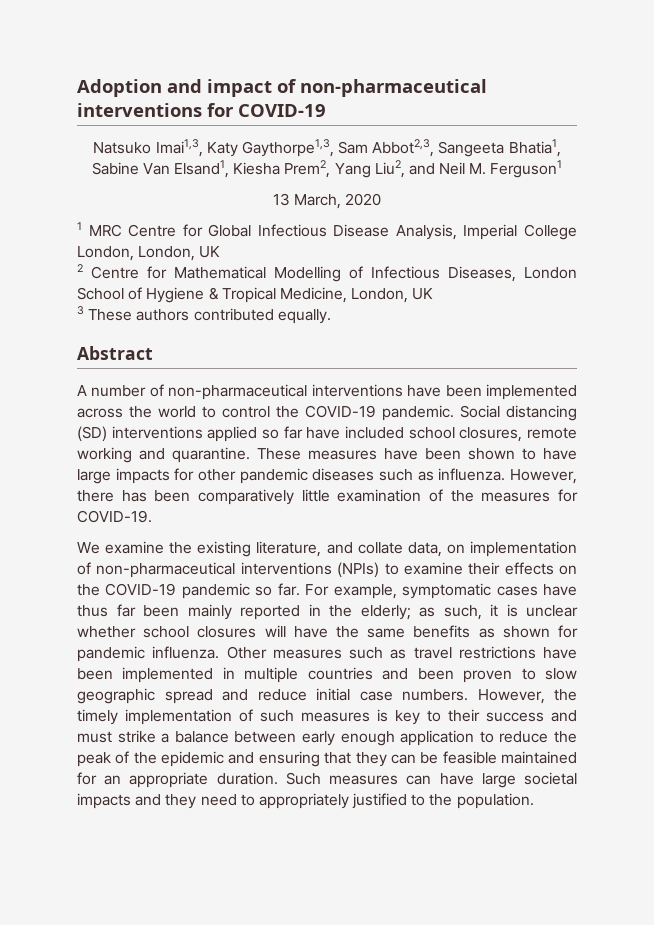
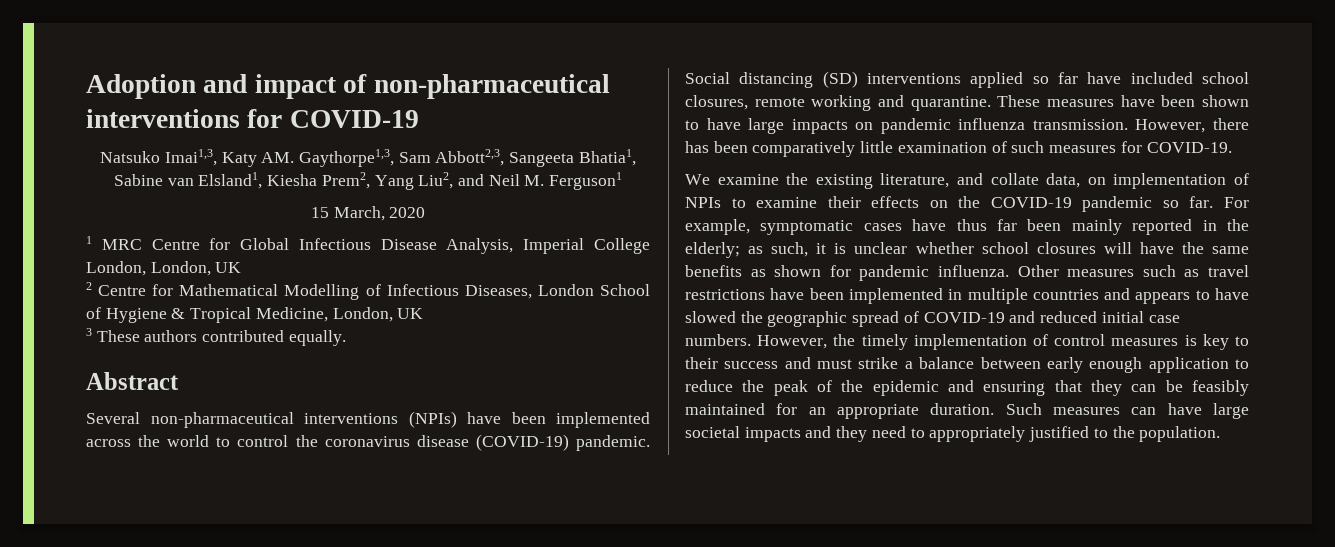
- Natsuko Imai1,3, Katy Gaythorpe1,3, Sam Abbot2,3, Sangeeta Bhatia1, Sabine Van Elsand1, Kiesha Prem2, Yang Liu2, and Neil M. Ferguson1
+ Natsuko Imai1,3, Katy AM. Gaythorpe1,3, Sam Abbott2,3, Sangeeta Bhatia1, Sabine van Elsland1, Kiesha Prem2, Yang Liu2, and Neil M. Ferguson1
- 13 March, 2020
+ 15 March, 2020
- A number of non-pharmaceutical interventions have been implemented across the world to control the COVID-19 pandemic.
+ Several non-pharmaceutical interventions (NPIs) have been implemented across the world to control the coronavirus disease (COVID-19) pandemic.
- These measures have been shown to have large impacts for other pandemic diseases such as influenza.
+ These measures have been shown to have large impacts on pandemic influenza transmission.
- However, there has been comparatively little examination of the measures for COVID-19.
+ However, there has been comparatively little examination of such measures for COVID-19.
- We examine the existing literature, and collate data, on implementation of non-pharmaceutical interventions (NPIs) to examine their effects on the COVID-19 pandemic so far.
+ We examine the existing literature, and collate data, on implementation of NPIs to examine their effects on the COVID-19 pandemic so far.
- Other measures such as travel restrictions have been implemented in multiple countries and been proven to slow geographic spread and reduce initial case numbers.
+ Other measures such as travel restrictions have been implemented in multiple countries and appears to have slowed the geographic spread of COVID-19 and reduced initial case numbers.
- However, the timely implementation of such measures is key to their success and must strike a balance between early enough application to reduce the peak of the epidemic and ensuring that they can be feasible maintained for an appropriate duration.
+ However, the timely implementation of control measures is key to their success and must strike a balance between early enough application to reduce the peak of the epidemic and ensuring that they can be feasibly maintained for an appropriate duration.

